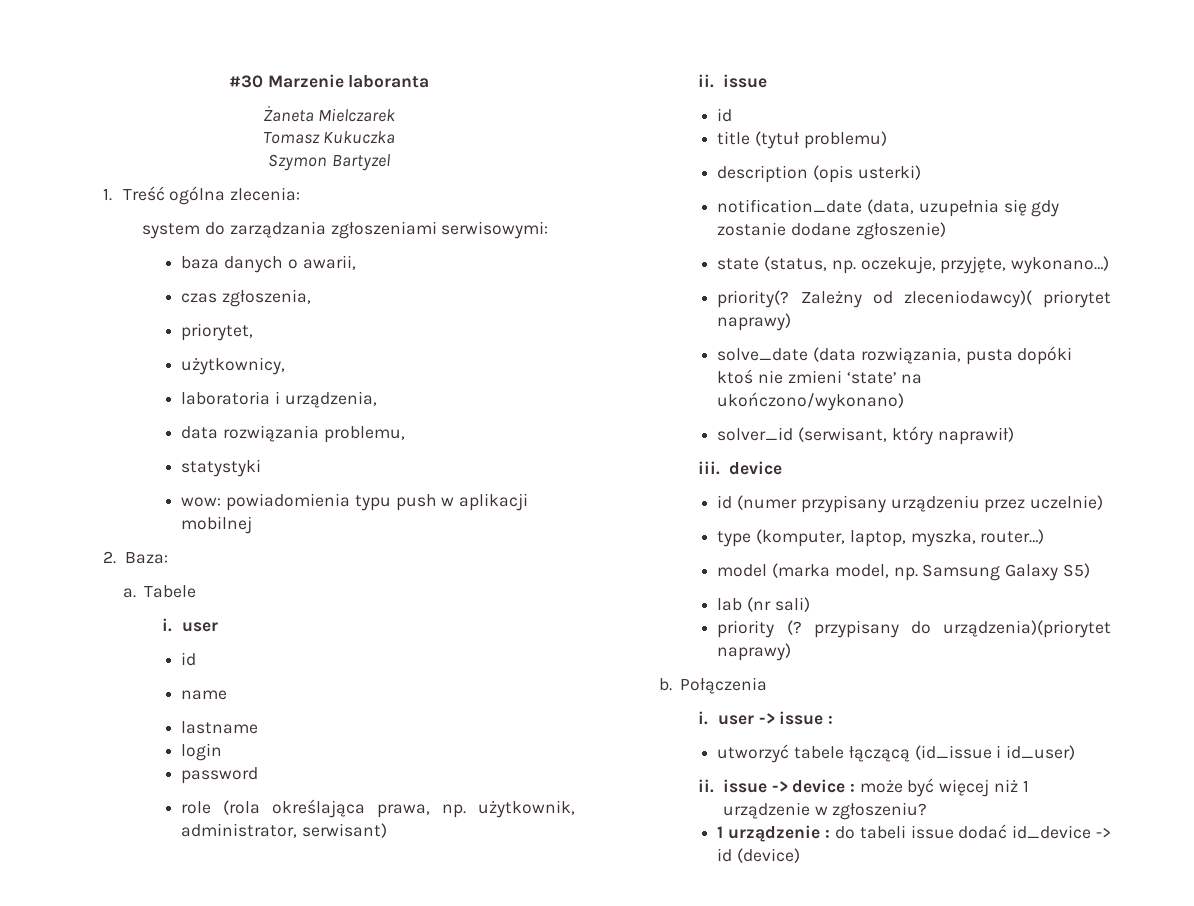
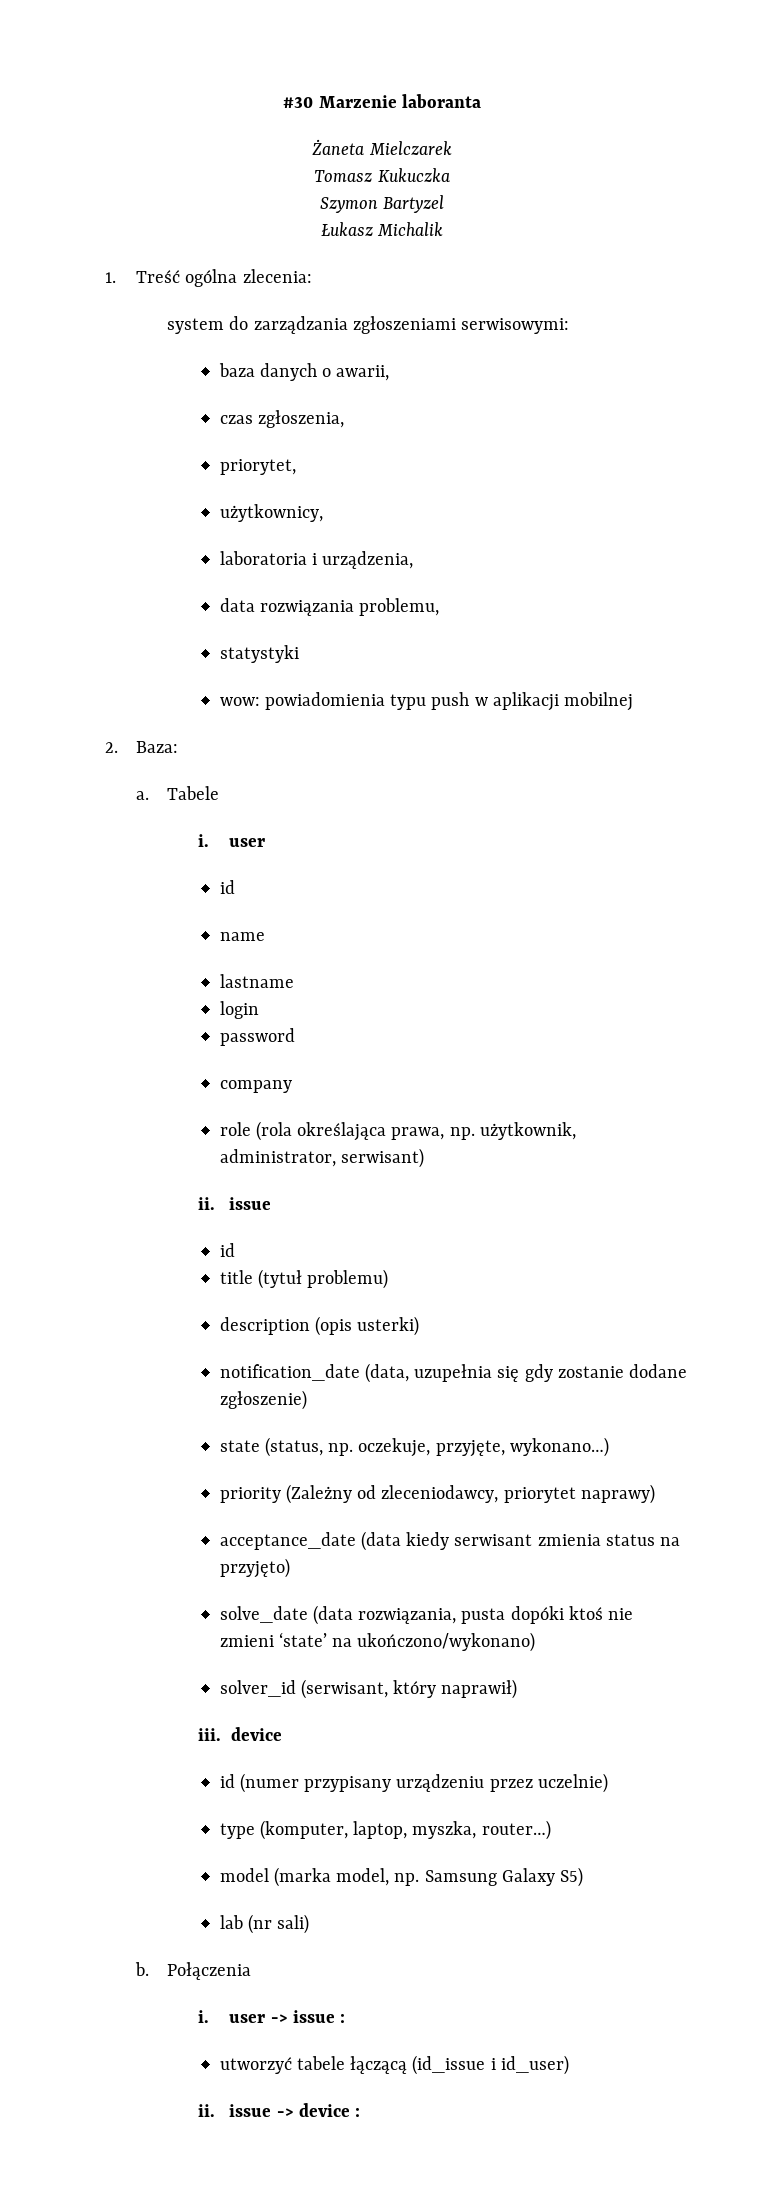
+ Łukasz Michalik
+ company
- priority(? Zależny od zleceniodawcy)( priorytet naprawy)
+ priority (Zależny od zleceniodawcy, priorytet naprawy)
+ acceptance_date (data kiedy serwisant zmienia status na przyjęto)
- priority (? przypisany do urządzenia)(priorytet naprawy)
- ii. issue -> device : może być więcej niż 1 urządzenie w zgłoszeniu?
- 1 urządzenie : do tabeli issue dodać id_device -> id (device)
+ ii. issue -> device :

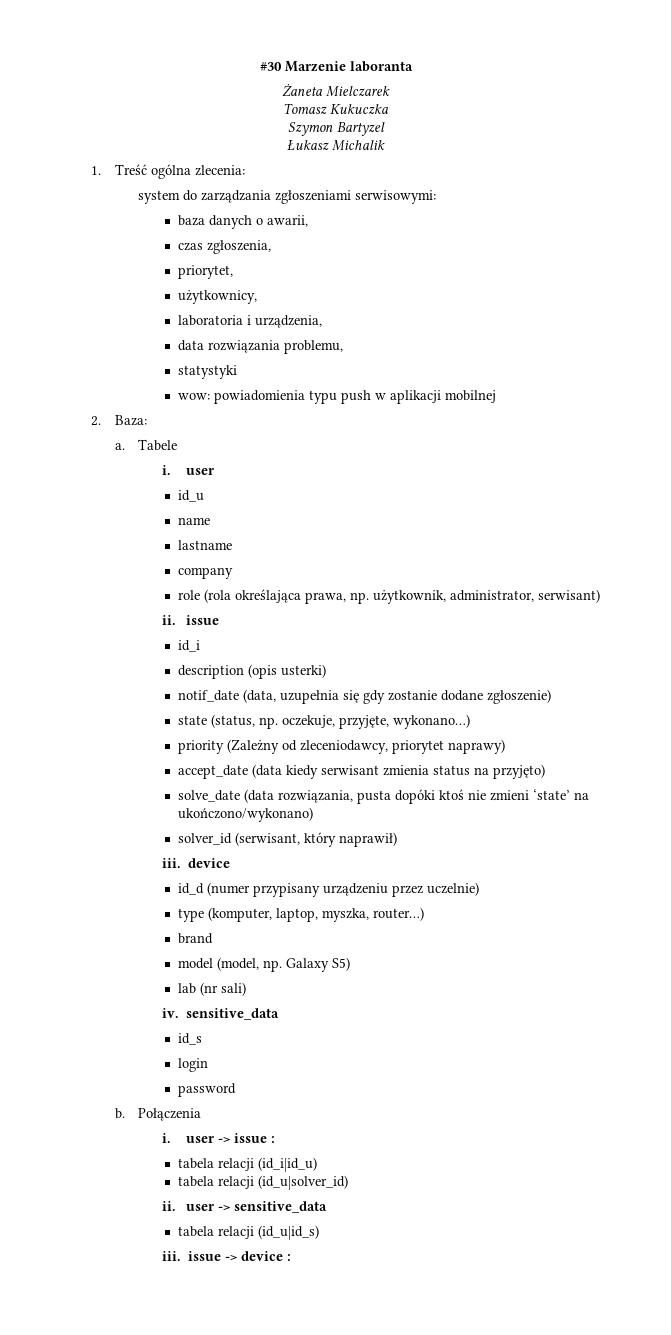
  Tabele
  i. user
- id
+ id_u
- login
- password
  role (rola określająca prawa, np. użytkownik, administrator, serwisant)
  ii. issue
- id
- title (tytuł problemu)
+ id_i
- notification_date (data, uzupełnia się gdy zostanie dodane zgłoszenie)
+ notif_date (data, uzupełnia się gdy zostanie dodane zgłoszenie)
- acceptance_date (data kiedy serwisant zmienia status na przyjęto)
+ accept_date (data kiedy serwisant zmienia status na przyjęto)
- id (numer przypisany urządzeniu przez uczelnie)
+ id_d (numer przypisany urządzeniu przez uczelnie)
+ brand
- model (marka model, np. Samsung Galaxy S5)
+ model (model, np. Galaxy S5)
+ iv. sensitive_data
+ id_s
+ login
+ password
- utworzyć tabele łączącą (id_issue i id_user)
- ii. issue -> device :
+ tabela relacji (id_i|id_u)
+ tabela relacji (id_u|solver_id)
+ ii. user -> sensitive_data
+ tabela relacji (id_u|id_s)
+ iii. issue -> device :

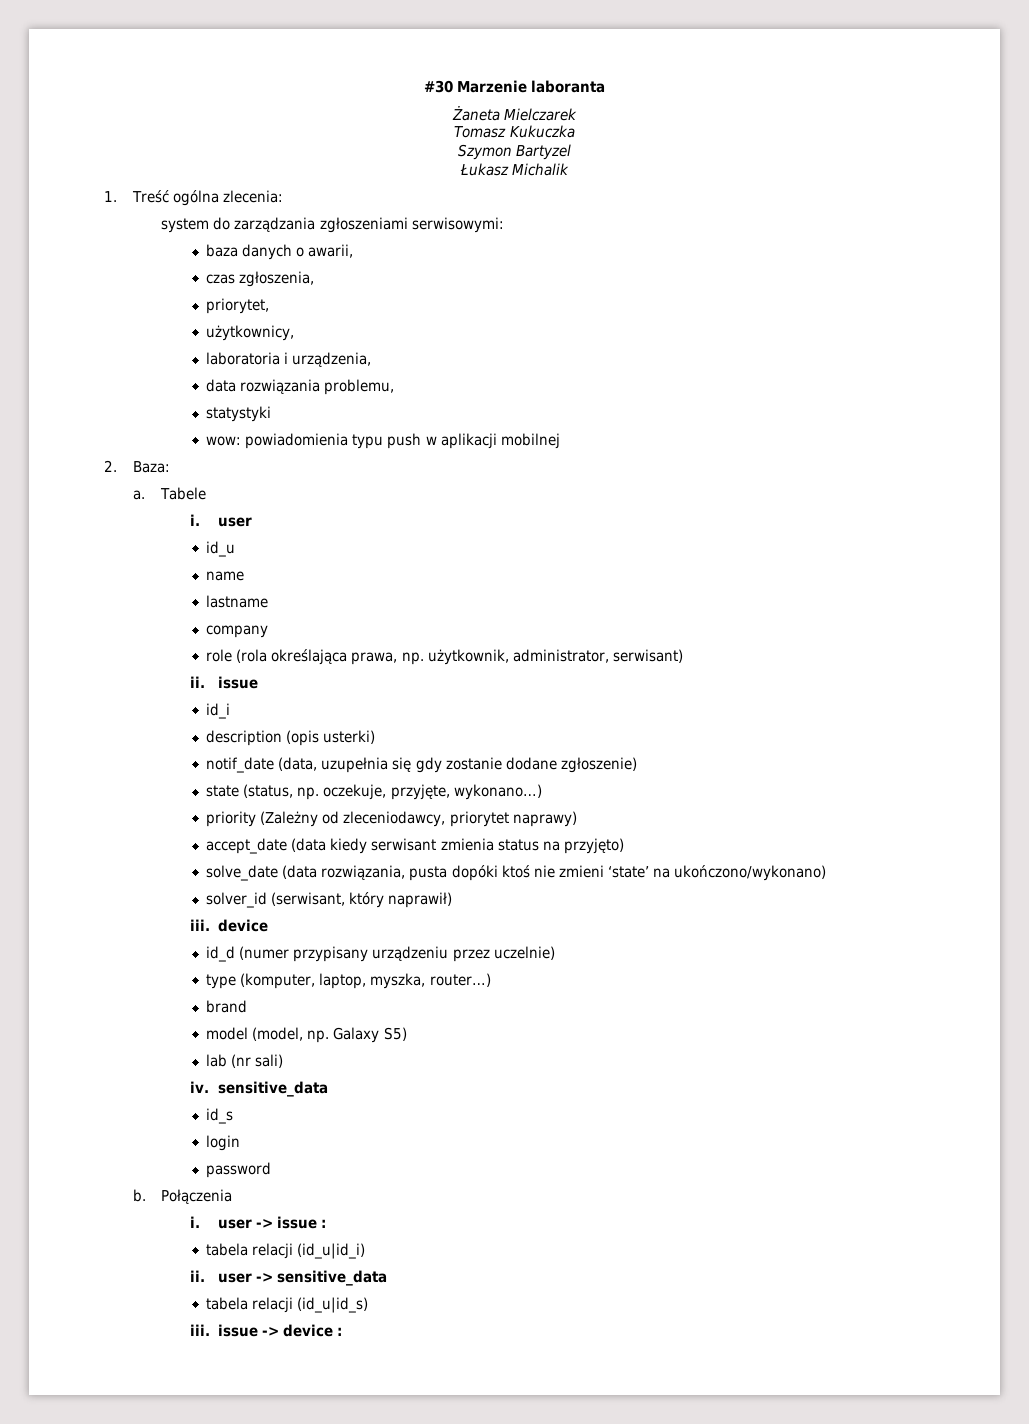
- tabela relacji (id_i|id_u)
- tabela relacji (id_u|solver_id)
+ tabela relacji (id_u|id_i)

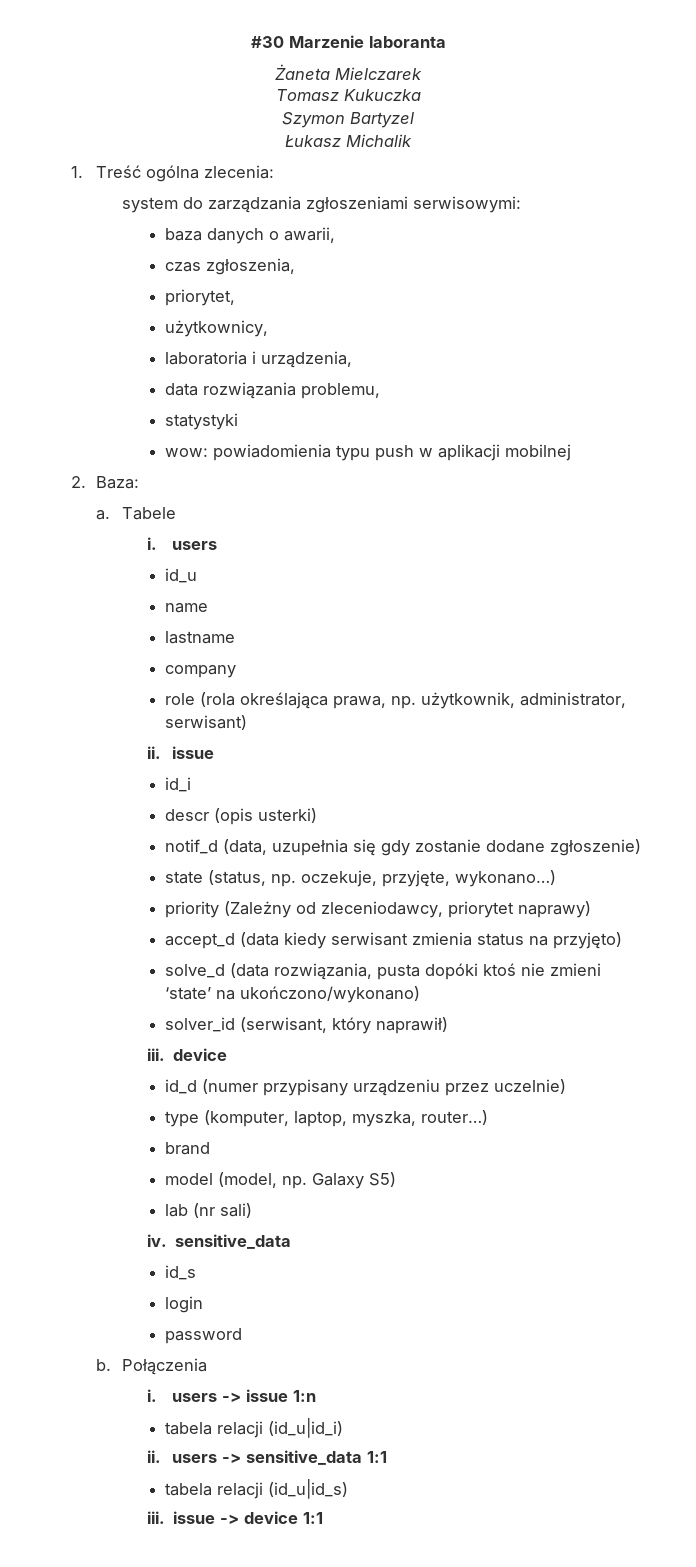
  Tabele
- i. user
+ i. users
- description (opis usterki)
+ descr (opis usterki)
- notif_date (data, uzupełnia się gdy zostanie dodane zgłoszenie)
+ notif_d (data, uzupełnia się gdy zostanie dodane zgłoszenie)
- accept_date (data kiedy serwisant zmienia status na przyjęto)
+ accept_d (data kiedy serwisant zmienia status na przyjęto)
- solve_date (data rozwiązania, pusta dopóki ktoś nie zmieni ‘state’ na ukończono/wykonano)
+ solve_d (data rozwiązania, pusta dopóki ktoś nie zmieni ‘state’ na ukończono/wykonano)
- i. user -> issue :
+ i. users -> issue 1:n
- ii. user -> sensitive_data
+ ii. users -> sensitive_data 1:1
- iii. issue -> device :
+ iii. issue -> device 1:1

